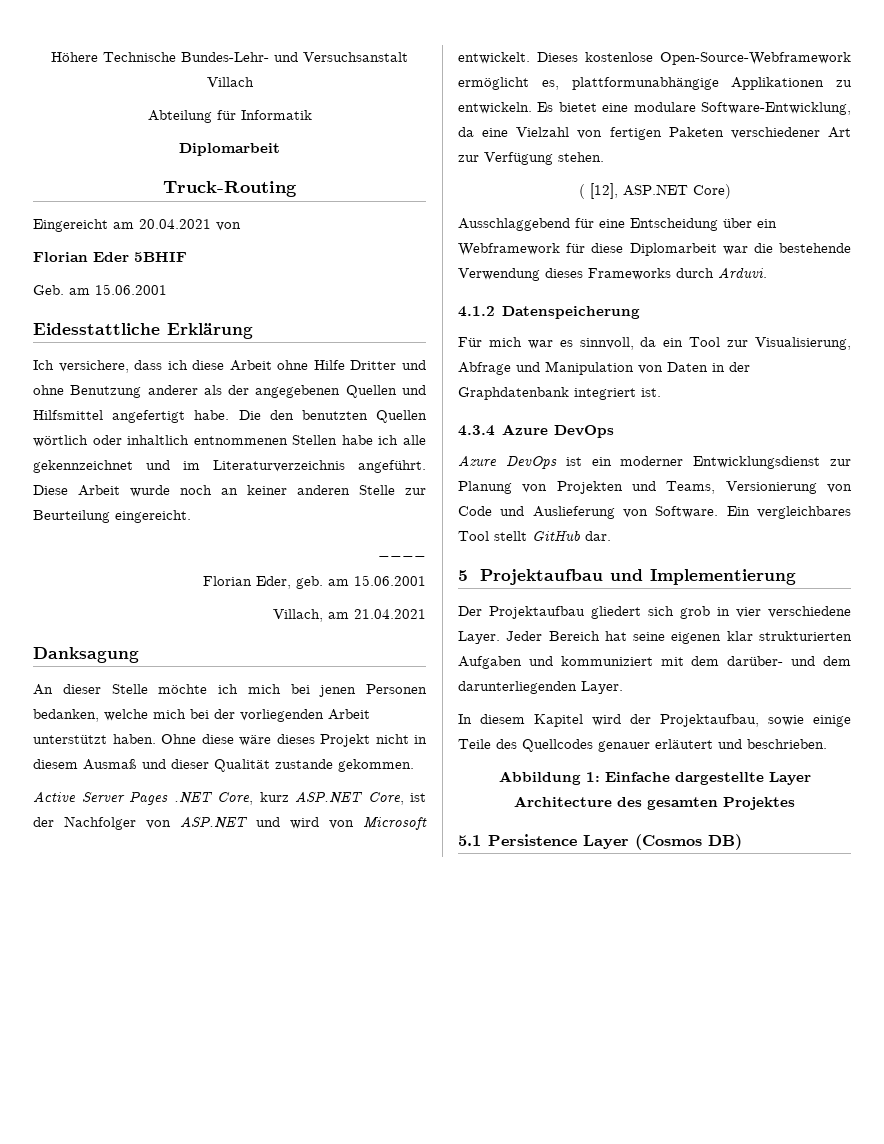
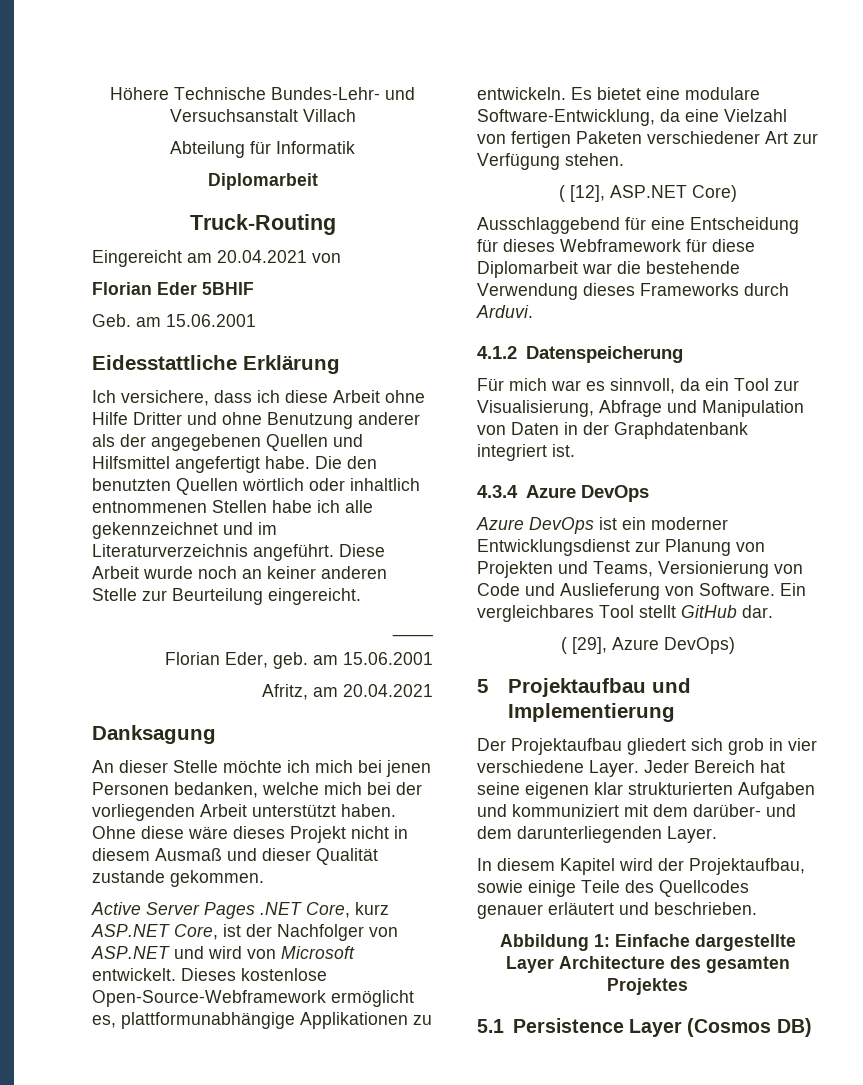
- Villach, am 21.04.2021
+ Afritz, am 20.04.2021
- Ausschlaggebend für eine Entscheidung über ein Webframework für diese Diplomarbeit war die bestehende Verwendung dieses Frameworks durch Arduvi.
+ Ausschlaggebend für eine Entscheidung für dieses Webframework für diese Diplomarbeit war die bestehende Verwendung dieses Frameworks durch Arduvi.
+ ( [29], Azure DevOps)

